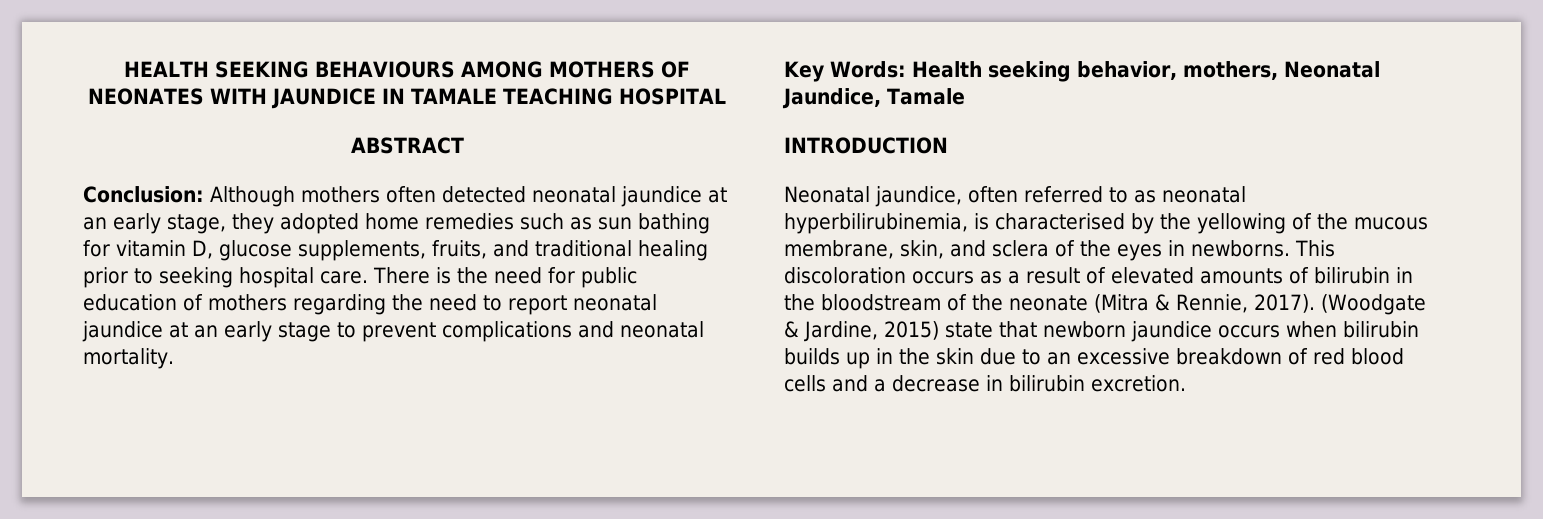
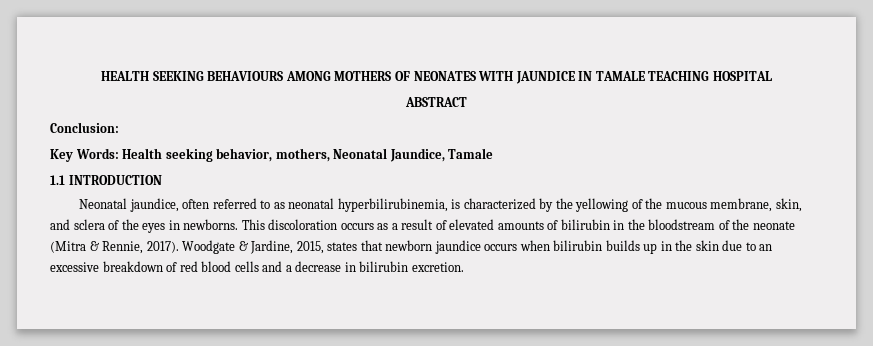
- Conclusion: Although mothers often detected neonatal jaundice at an early stage, they adopted home remedies such as sun bathing for vitamin D, glucose supplements, fruits, and traditional healing prior to seeking hospital care. There is the need for public education of mothers regarding the need to report neonatal jaundice at an early stage to prevent complications and neonatal mortality.
+ Conclusion:
- INTRODUCTION
+ 1.1 INTRODUCTION
- Neonatal jaundice, often referred to as neonatal hyperbilirubinemia, is characterised by the yellowing of the mucous membrane, skin, and sclera of the eyes in newborns.
+ Neonatal jaundice, often referred to as neonatal hyperbilirubinemia, is characterized by the yellowing of the mucous membrane, skin, and sclera of the eyes in newborns.
- (Woodgate & Jardine, 2015) state that newborn jaundice occurs when bilirubin builds up in the skin due to an excessive breakdown of red blood cells and a decrease in bilirubin excretion.
+ Woodgate & Jardine, 2015, states that newborn jaundice occurs when bilirubin builds up in the skin due to an excessive breakdown of red blood cells and a decrease in bilirubin excretion.

